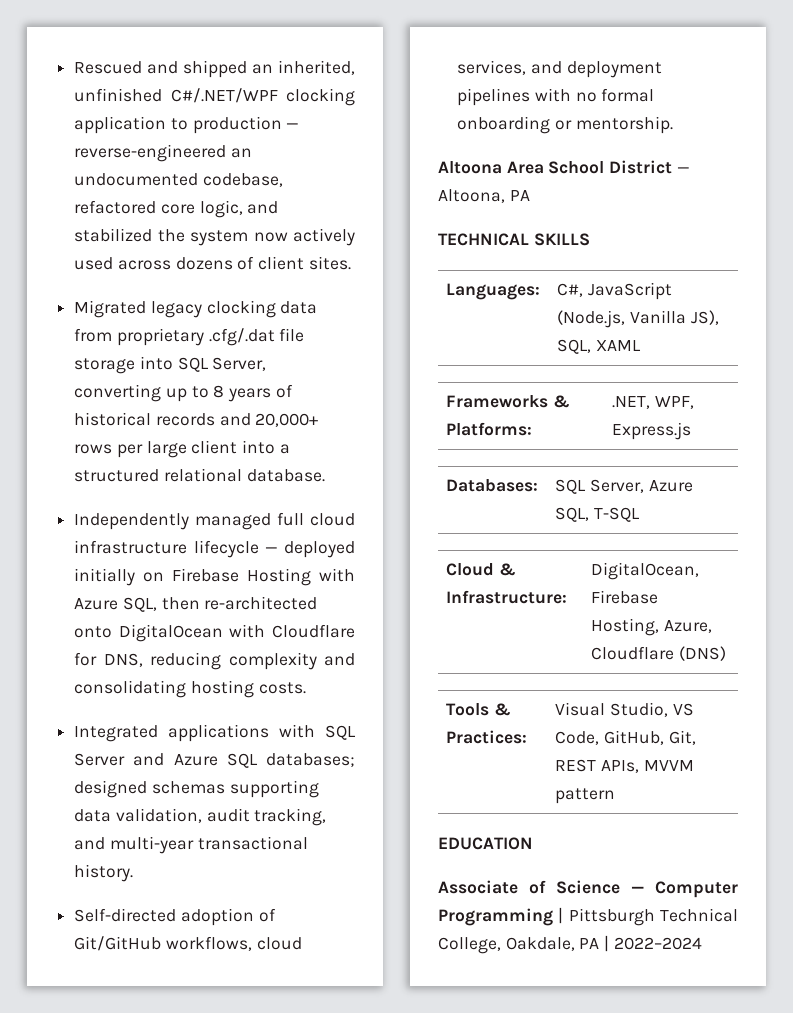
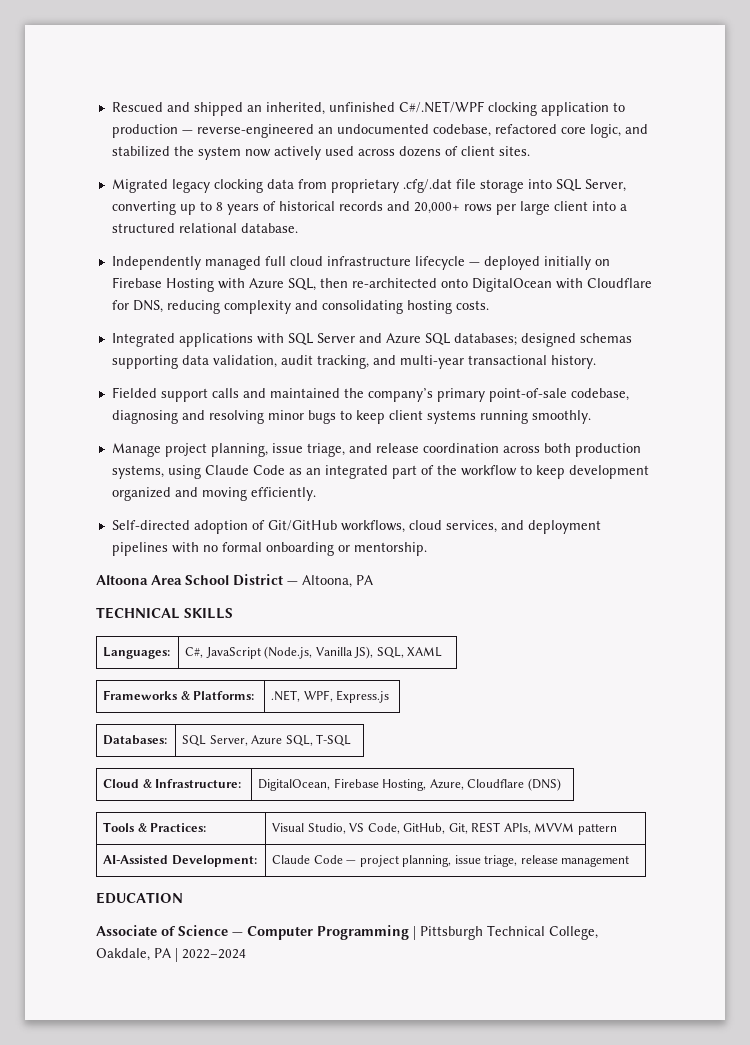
+ Fielded support calls and maintained the company’s primary point-of-sale codebase, diagnosing and resolving minor bugs to keep client systems running smoothly.
+ Manage project planning, issue triage, and release coordination across both production systems, using Claude Code as an integrated part of the workflow to keep development organized and moving efficiently.
+ AI-Assisted Development: | Claude Code — project planning, issue triage, release management

